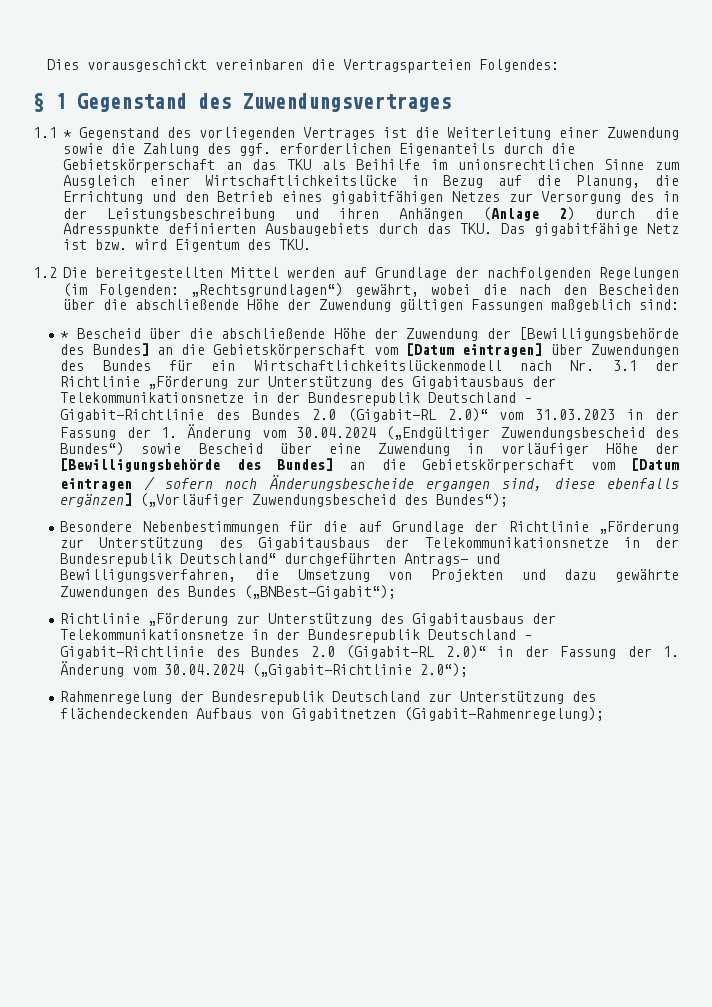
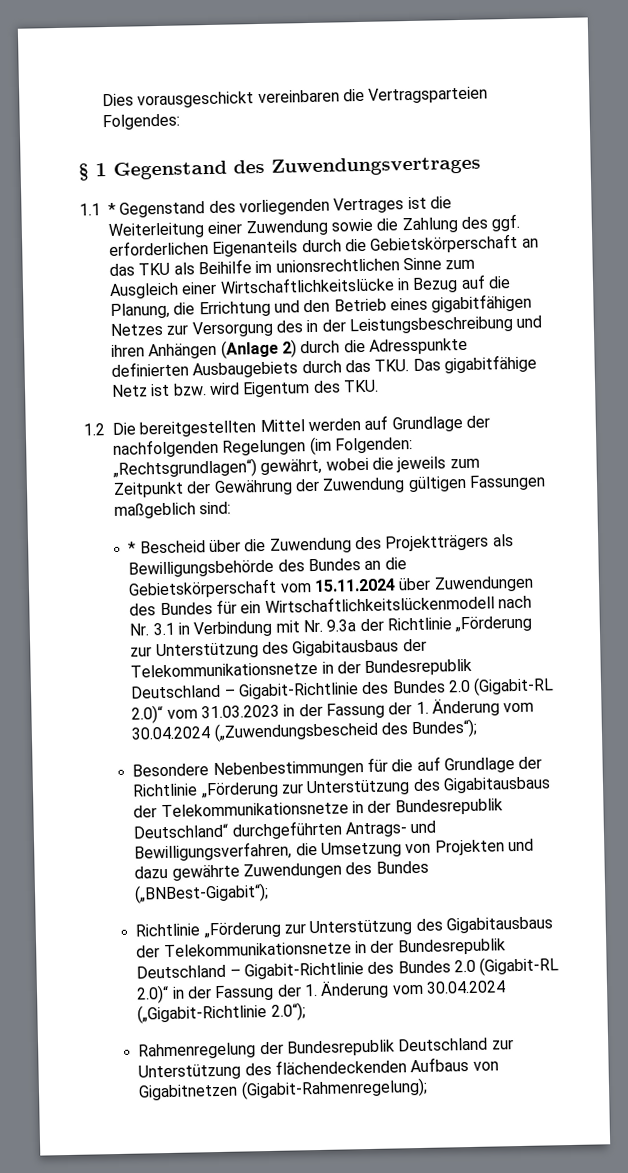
- 1.2 Die bereitgestellten Mittel werden auf Grundlage der nachfolgenden Regelungen (im Folgenden: „Rechtsgrundlagen“) gewährt, wobei die nach den Bescheiden über die abschließende Höhe der Zuwendung gültigen Fassungen maßgeblich sind:
+ 1.2 Die bereitgestellten Mittel werden auf Grundlage der nachfolgenden Regelungen (im Folgenden: „Rechtsgrundlagen“) gewährt, wobei die jeweils zum Zeitpunkt der Gewährung der Zuwendung gültigen Fassungen maßgeblich sind:
- * Bescheid über die abschließende Höhe der Zuwendung der [Bewilligungsbehörde des Bundes] an die Gebietskörperschaft vom [Datum eintragen] über Zuwendungen des Bundes für ein Wirtschaftlichkeitslückenmodell nach Nr. 3.1 der Richtlinie „Förderung zur Unterstützung des Gigabitausbaus der Telekommunikationsnetze in der Bundesrepublik Deutschland – Gigabit-Richtlinie des Bundes 2.0 (Gigabit-RL 2.0)“ vom 31.03.2023 in der Fassung der 1. Änderung vom 30.04.2024 („Endgültiger Zuwendungsbescheid des Bundes“) sowie Bescheid über eine Zuwendung in vorläufiger Höhe der [Bewilligungsbehörde des Bundes] an die Gebietskörperschaft vom [Datum eintragen / sofern noch Änderungsbescheide ergangen sind, diese ebenfalls ergänzen] („Vorläufiger Zuwendungsbescheid des Bundes“);
+ * Bescheid über die Zuwendung des Projektträgers als Bewilligungsbehörde des Bundes an die Gebietskörperschaft vom 15.11.2024 über Zuwendungen des Bundes für ein Wirtschaftlichkeitslückenmodell nach Nr. 3.1 in Verbindung mit Nr. 9.3a der Richtlinie „Förderung zur Unterstützung des Gigabitausbaus der Telekommunikationsnetze in der Bundesrepublik Deutschland – Gigabit-Richtlinie des Bundes 2.0 (Gigabit-RL 2.0)“ vom 31.03.2023 in der Fassung der 1. Änderung vom 30.04.2024 („Zuwendungsbescheid des Bundes“);

